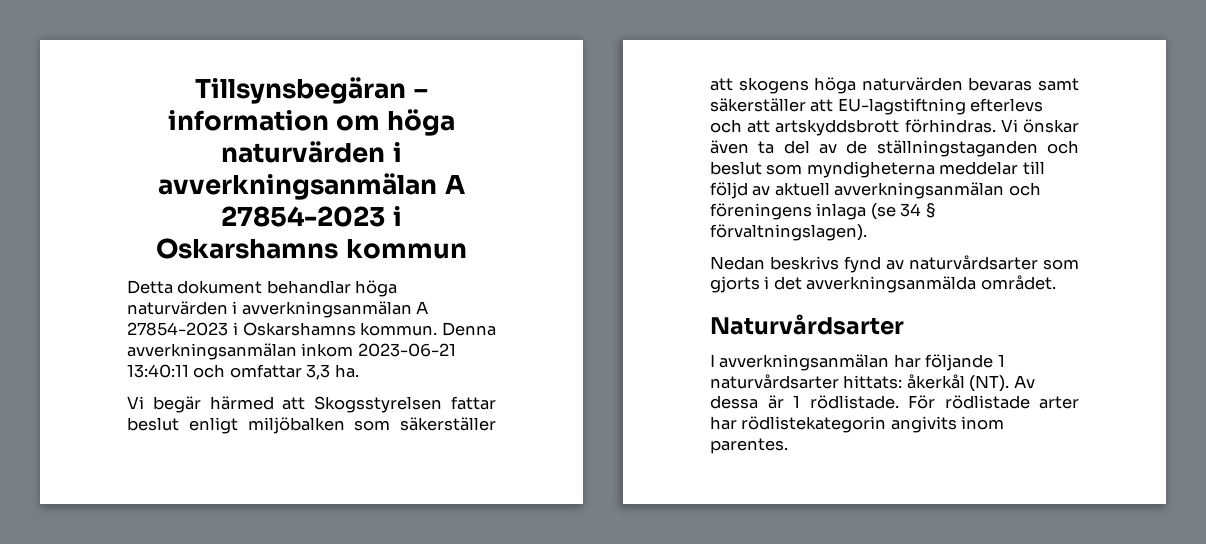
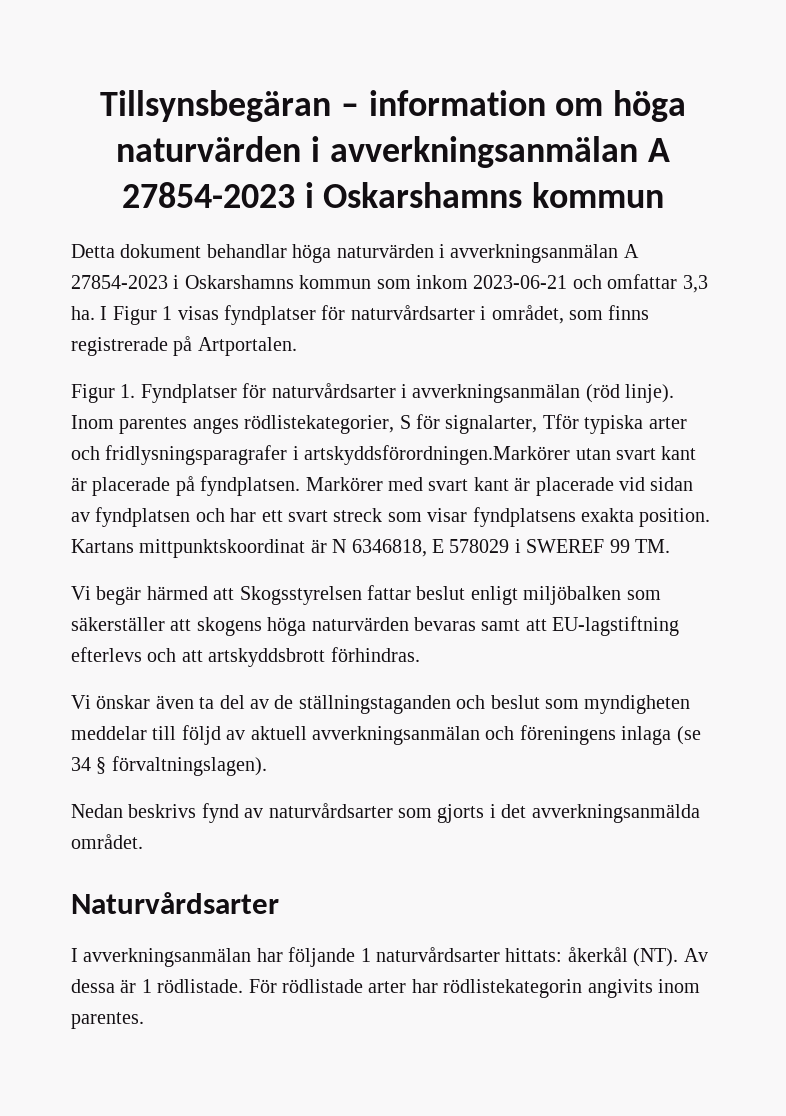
- Detta dokument behandlar höga naturvärden i avverkningsanmälan A 27854-2023 i Oskarshamns kommun. Denna avverkningsanmälan inkom 2023-06-21 13:40:11 och omfattar 3,3 ha.
+ Detta dokument behandlar höga naturvärden i avverkningsanmälan A 27854-2023 i Oskarshamns kommun som inkom 2023-06-21 och omfattar 3,3 ha. I Figur 1 visas fyndplatser för naturvårdsarter i området, som finns registrerade på Artportalen.
+ Figur 1. Fyndplatser för naturvårdsarter i avverkningsanmälan (röd linje). Inom parentes anges rödlistekategorier, S för signalarter, Tför typiska arter och fridlysningsparagrafer i artskyddsförordningen.Markörer utan svart kant är placerade på fyndplatsen. Markörer med svart kant är placerade vid sidan av fyndplatsen och har ett svart streck som visar fyndplatsens exakta position. Kartans mittpunktskoordinat är N 6346818, E 578029 i SWEREF 99 TM.
- Vi begär härmed att Skogsstyrelsen fattar beslut enligt miljöbalken som säkerställer att skogens höga naturvärden bevaras samt säkerställer att EU-lagstiftning efterlevs och att artskyddsbrott förhindras. Vi önskar även ta del av de ställningstaganden och beslut som myndigheterna meddelar till följd av aktuell avverkningsanmälan och föreningens inlaga (se 34 § förvaltningslagen).
+ Vi begär härmed att Skogsstyrelsen fattar beslut enligt miljöbalken som säkerställer att skogens höga naturvärden bevaras samt att EU-lagstiftning efterlevs och att artskyddsbrott förhindras.
+ Vi önskar även ta del av de ställningstaganden och beslut som myndigheten meddelar till följd av aktuell avverkningsanmälan och föreningens inlaga (se 34 § förvaltningslagen).

